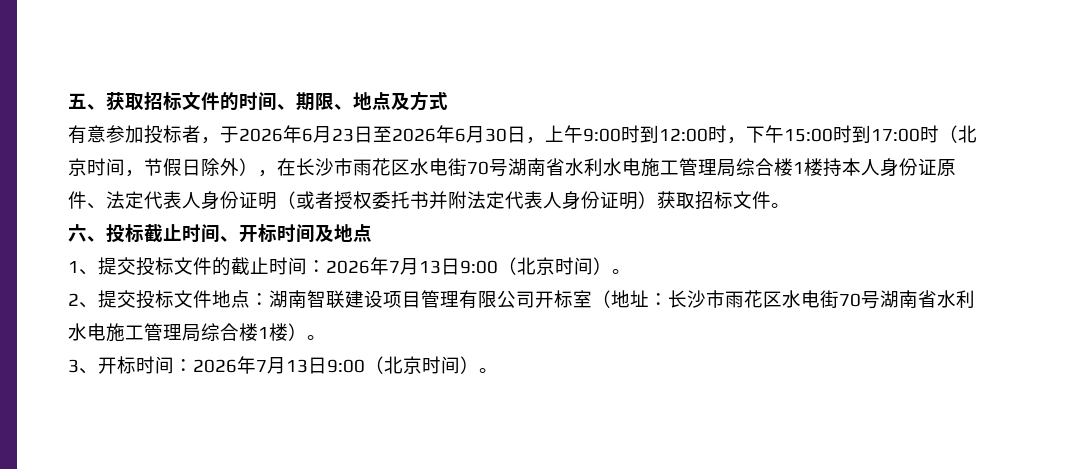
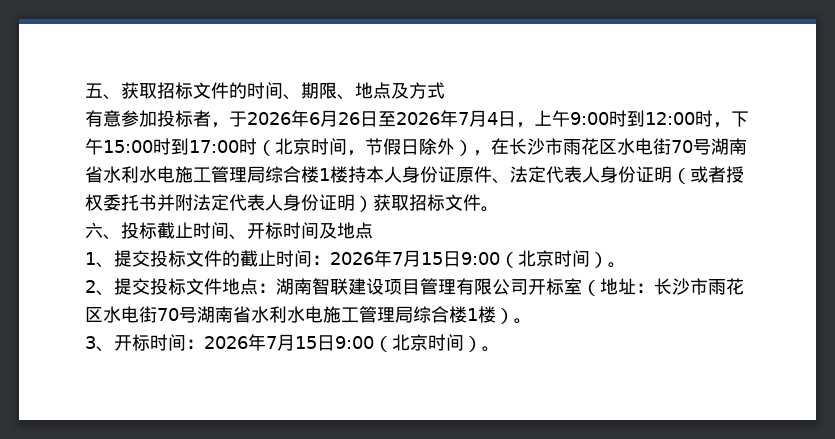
- 有意参加投标者，于2026年6月23日至2026年6月30日，上午9:00时到12:00时，下午15:00时到17:00时（北京时间，节假日除外），在长沙市雨花区水电街70号湖南省水利水电施工管理局综合楼1楼持本人身份证原件、法定代表人身份证明（或者授权委托书并附法定代表人身份证明）获取招标文件。
+ 有意参加投标者，于2026年6月26日至2026年7月4日，上午9:00时到12:00时，下午15:00时到17:00时（北京时间，节假日除外），在长沙市雨花区水电街70号湖南省水利水电施工管理局综合楼1楼持本人身份证原件、法定代表人身份证明（或者授权委托书并附法定代表人身份证明）获取招标文件。
- 1、提交投标文件的截止时间：2026年7月13日9:00（北京时间）。
+ 1、提交投标文件的截止时间：2026年7月15日9:00（北京时间）。
- 3、开标时间：2026年7月13日9:00（北京时间）。
+ 3、开标时间：2026年7月15日9:00（北京时间）。

